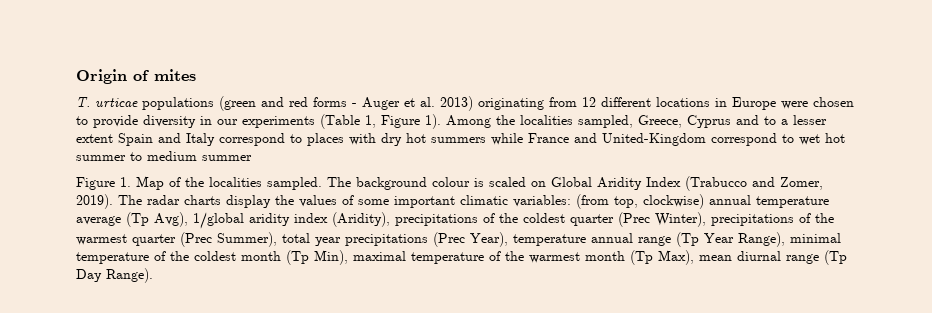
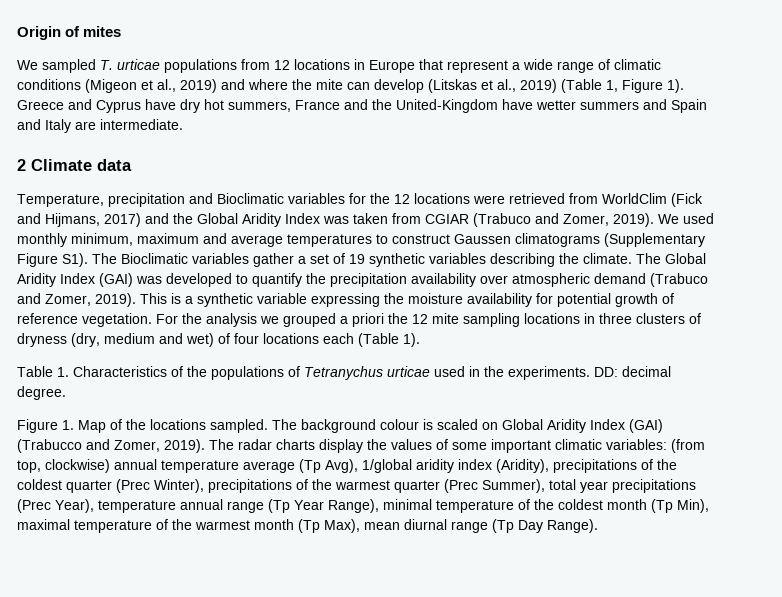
- T. urticae populations (green and red forms - Auger et al. 2013) originating from 12 different locations in Europe were chosen to provide diversity in our experiments (Table 1, Figure 1). Among the localities sampled, Greece, Cyprus and to a lesser extent Spain and Italy correspond to places with dry hot summers while France and United-Kingdom correspond to wet hot summer to medium summer
+ We sampled T. urticae populations from 12 locations in Europe that represent a wide range of climatic conditions (Migeon et al., 2019) and where the mite can develop (Litskas et al., 2019) (Table 1, Figure 1). Greece and Cyprus have dry hot summers, France and the United-Kingdom have wetter summers and Spain and Italy are intermediate.
+ 2 Climate data
+ Temperature, precipitation and Bioclimatic variables for the 12 locations were retrieved from WorldClim (Fick and Hijmans, 2017) and the Global Aridity Index was taken from CGIAR (Trabuco and Zomer, 2019). We used monthly minimum, maximum and average temperatures to construct Gaussen climatograms (Supplementary Figure S1). The Bioclimatic variables gather a set of 19 synthetic variables describing the climate. The Global Aridity Index (GAI) was developed to quantify the precipitation availability over atmospheric demand (Trabuco and Zomer, 2019). This is a synthetic variable expressing the moisture availability for potential growth of reference vegetation. For the analysis we grouped a priori the 12 mite sampling locations in three clusters of dryness (dry, medium and wet) of four locations each (Table 1).
+ Table 1. Characteristics of the populations of Tetranychus urticae used in the experiments. DD: decimal degree.
- Figure 1. Map of the localities sampled.
+ Figure 1. Map of the locations sampled.
- The background colour is scaled on Global Aridity Index (Trabucco and Zomer, 2019).
+ The background colour is scaled on Global Aridity Index (GAI) (Trabucco and Zomer, 2019).

